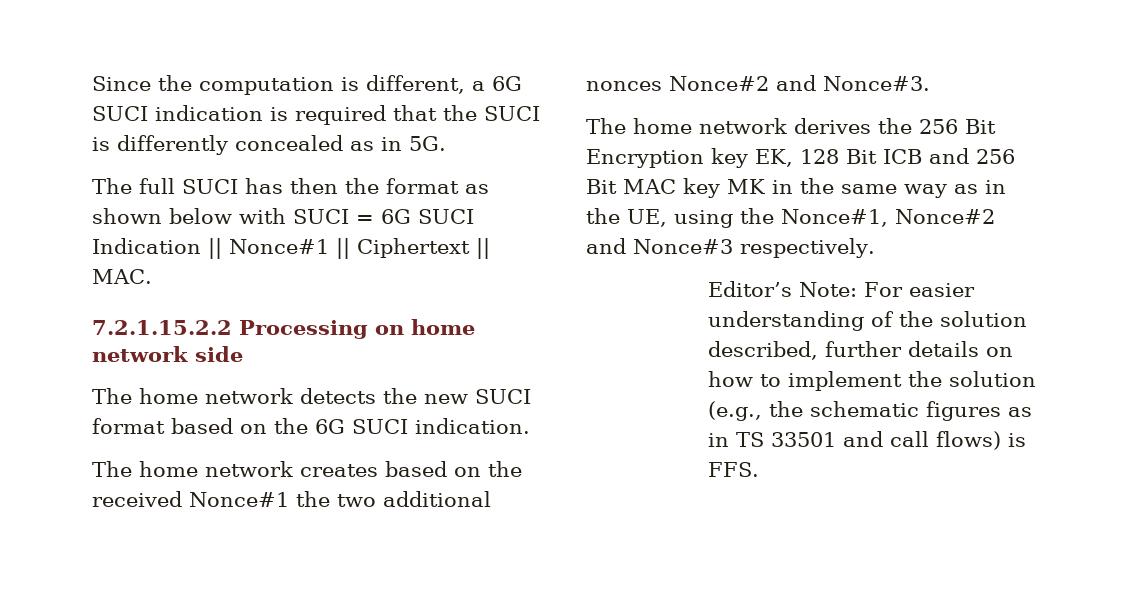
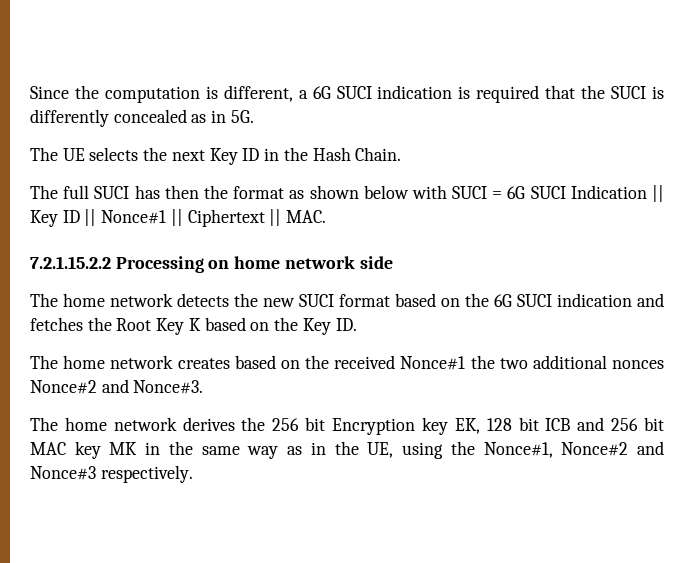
+ The UE selects the next Key ID in the Hash Chain.
- The full SUCI has then the format as shown below with SUCI = 6G SUCI Indication || Nonce#1 || Ciphertext || MAC.
+ The full SUCI has then the format as shown below with SUCI = 6G SUCI Indication || Key ID || Nonce#1 || Ciphertext || MAC.
- The home network detects the new SUCI format based on the 6G SUCI indication.
+ The home network detects the new SUCI format based on the 6G SUCI indication and fetches the Root Key K based on the Key ID.
- The home network derives the 256 Bit Encryption key EK, 128 Bit ICB and 256 Bit MAC key MK in the same way as in the UE, using the Nonce#1, Nonce#2 and Nonce#3 respectively.
+ The home network derives the 256 bit Encryption key EK, 128 bit ICB and 256 bit MAC key MK in the same way as in the UE, using the Nonce#1, Nonce#2 and Nonce#3 respectively.
- Editor’s Note: For easier understanding of the solution described, further details on how to implement the solution (e.g., the schematic figures as in TS 33501 and call flows) is FFS.

